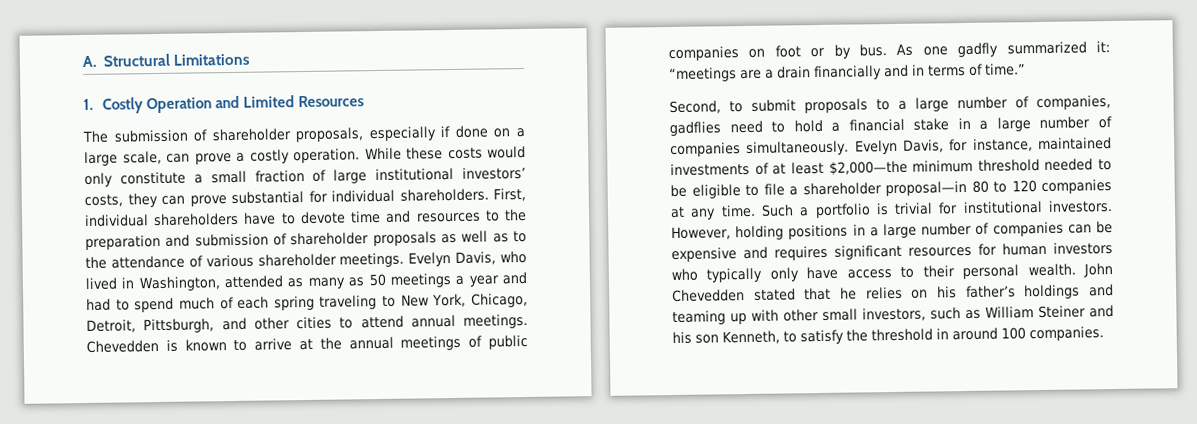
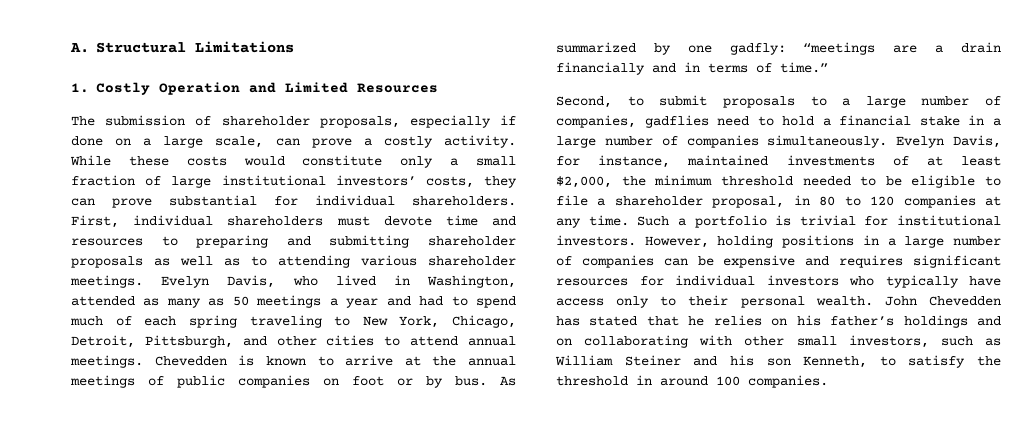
- The submission of shareholder proposals, especially if done on a large scale, can prove a costly operation.
+ The submission of shareholder proposals, especially if done on a large scale, can prove a costly activity.
- While these costs would only constitute a small fraction of large institutional investors’ costs, they can prove substantial for individual shareholders.
+ While these costs would constitute only a small fraction of large institutional investors’ costs, they can prove substantial for individual shareholders.
- First, individual shareholders have to devote time and resources to the preparation and submission of shareholder proposals as well as to the attendance of various shareholder meetings.
+ First, individual shareholders must devote time and resources to preparing and submitting shareholder proposals as well as to attending various shareholder meetings.
- As one gadfly summarized it: “meetings are a drain financially and in terms of time.”
+ As summarized by one gadfly: “meetings are a drain financially and in terms of time.”
- Evelyn Davis, for instance, maintained investments of at least $2,000—the minimum threshold needed to be eligible to file a shareholder proposal—in 80 to 120 companies at any time.
+ Evelyn Davis, for instance, maintained investments of at least $2,000, the minimum threshold needed to be eligible to file a shareholder proposal, in 80 to 120 companies at any time.
- However, holding positions in a large number of companies can be expensive and requires significant resources for human investors who typically only have access to their personal wealth.
+ However, holding positions in a large number of companies can be expensive and requires significant resources for individual investors who typically have access only to their personal wealth.
- John Chevedden stated that he relies on his father’s holdings and teaming up with other small investors, such as William Steiner and his son Kenneth, to satisfy the threshold in around 100 companies.
+ John Chevedden has stated that he relies on his father’s holdings and on collaborating with other small investors, such as William Steiner and his son Kenneth, to satisfy the threshold in around 100 companies.

